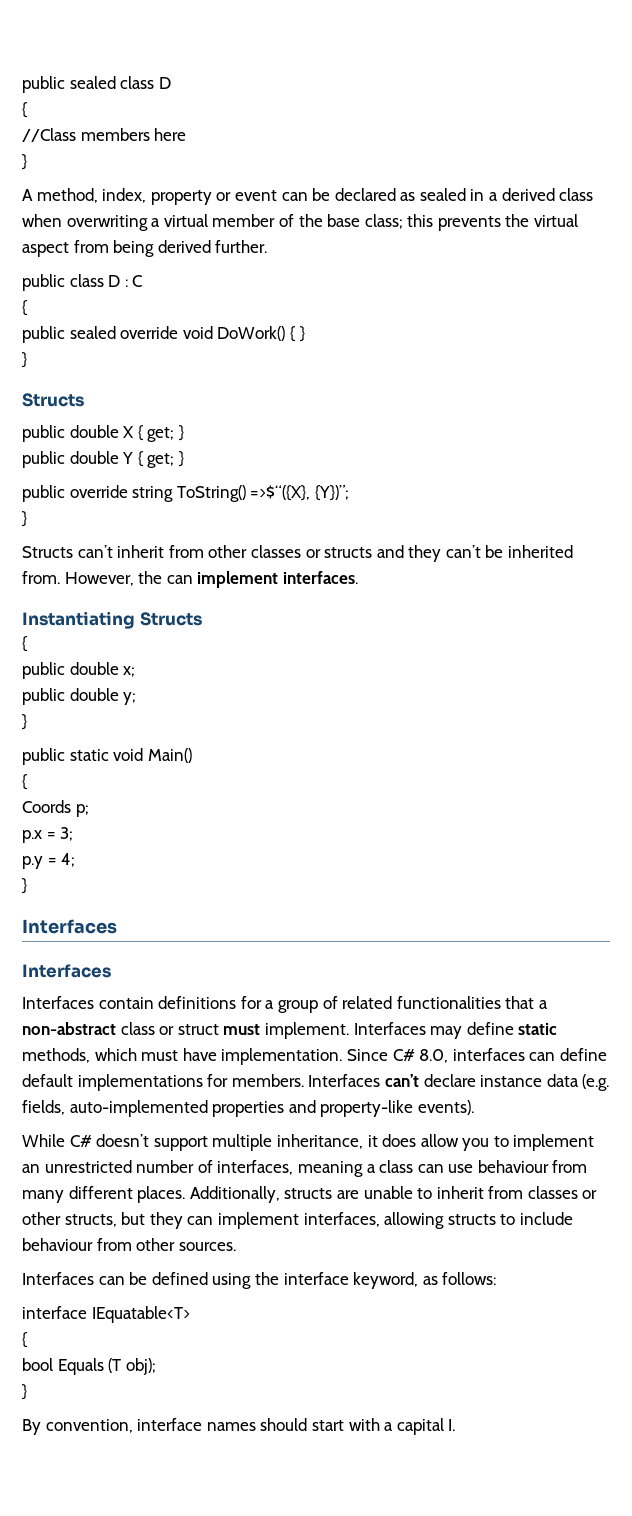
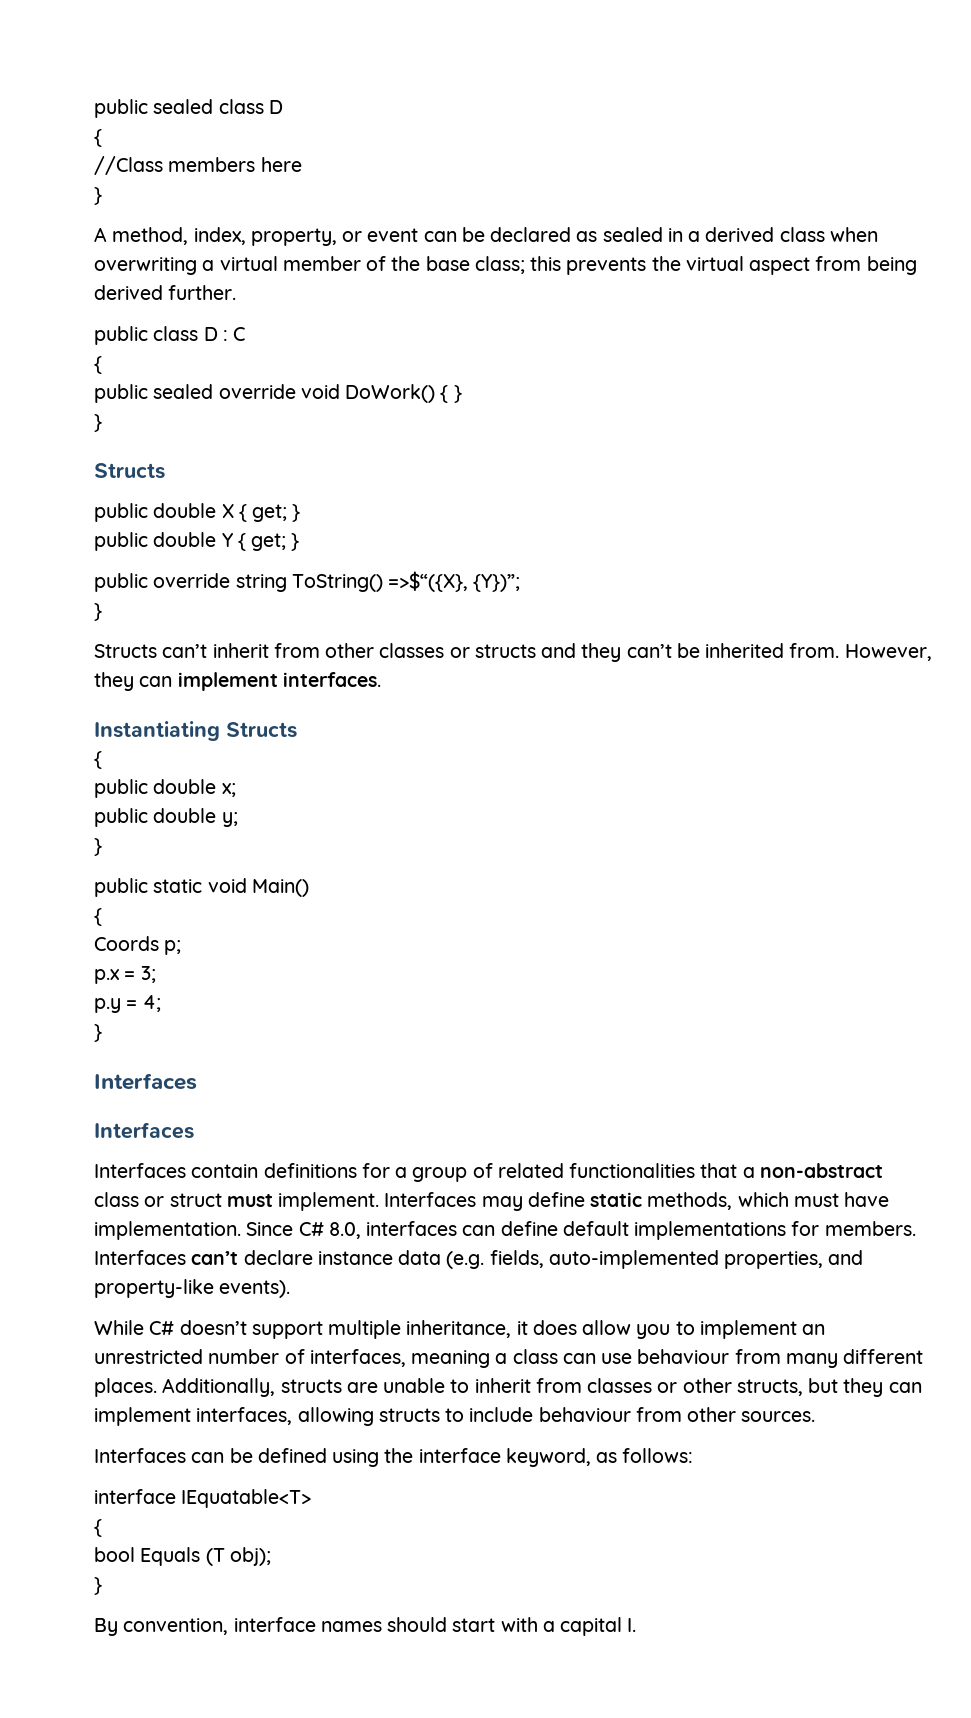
- A method, index, property or event can be declared as sealed in a derived class when overwriting a virtual member of the base class; this prevents the virtual aspect from being derived further.
+ A method, index, property, or event can be declared as sealed in a derived class when overwriting a virtual member of the base class; this prevents the virtual aspect from being derived further.
- However, the can implement interfaces.
+ However, they can implement interfaces.
- Interfaces can’t declare instance data (e.g. fields, auto-implemented properties and property-like events).
+ Interfaces can’t declare instance data (e.g. fields, auto-implemented properties, and property-like events).

